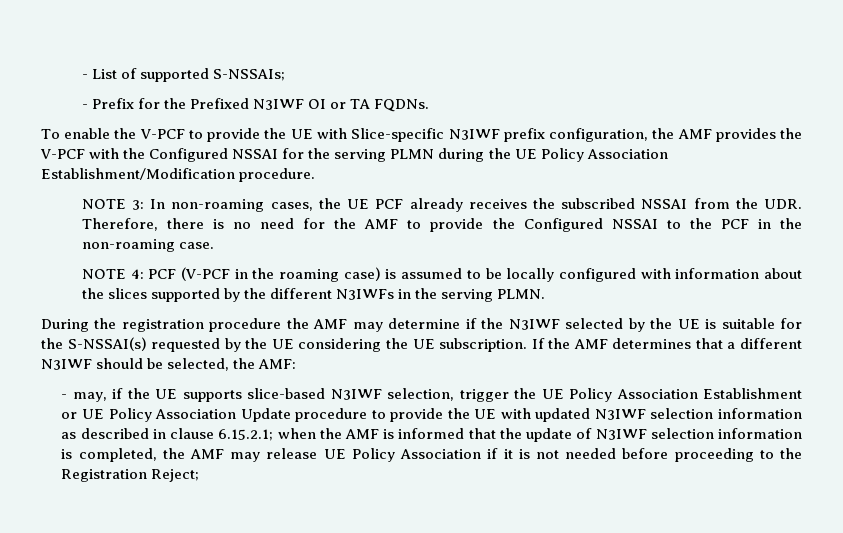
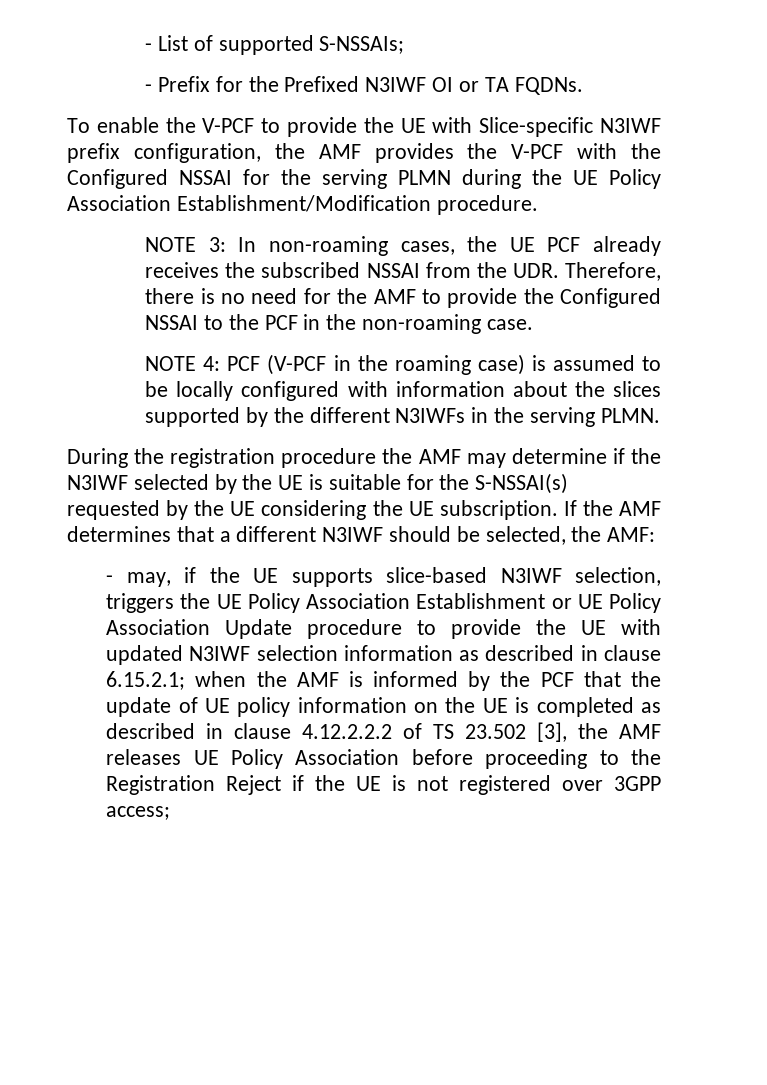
- - may, if the UE supports slice-based N3IWF selection, trigger the UE Policy Association Establishment or UE Policy Association Update procedure to provide the UE with updated N3IWF selection information as described in clause 6.15.2.1; when the AMF is informed that the update of N3IWF selection information is completed, the AMF may release UE Policy Association if it is not needed before proceeding to the Registration Reject;
+ - may, if the UE supports slice-based N3IWF selection, triggers the UE Policy Association Establishment or UE Policy Association Update procedure to provide the UE with updated N3IWF selection information as described in clause 6.15.2.1; when the AMF is informed by the PCF that the update of UE policy information on the UE is completed as described in clause 4.12.2.2.2 of TS 23.502 [3], the AMF releases UE Policy Association before proceeding to the Registration Reject if the UE is not registered over 3GPP access;

